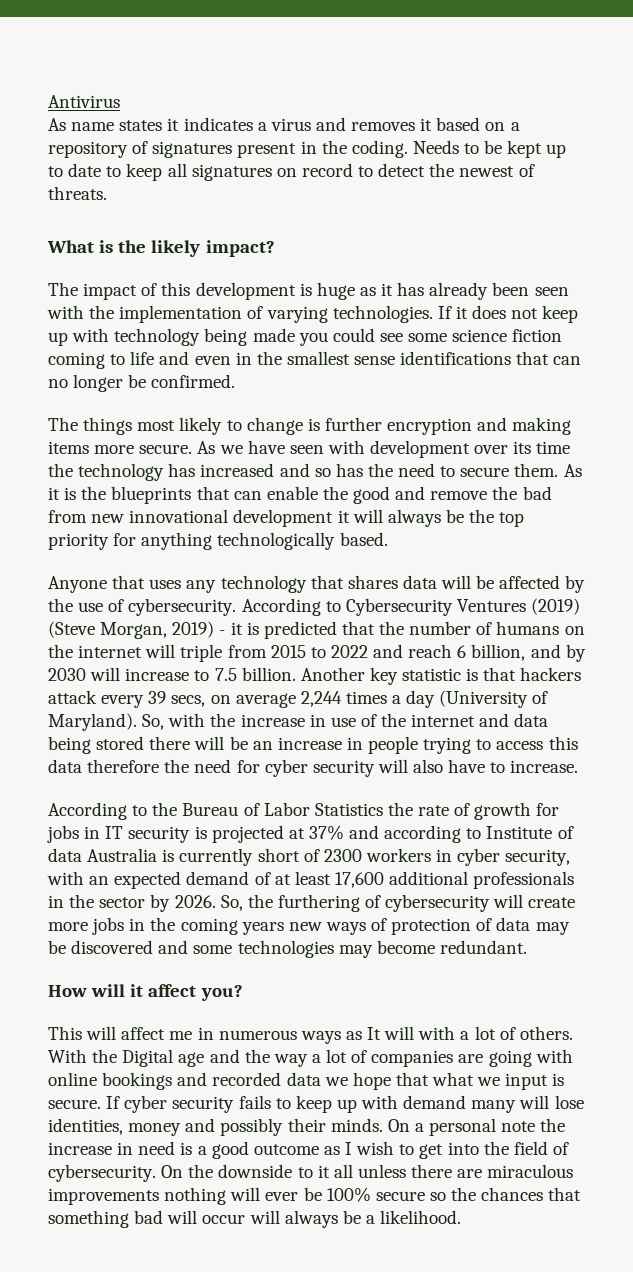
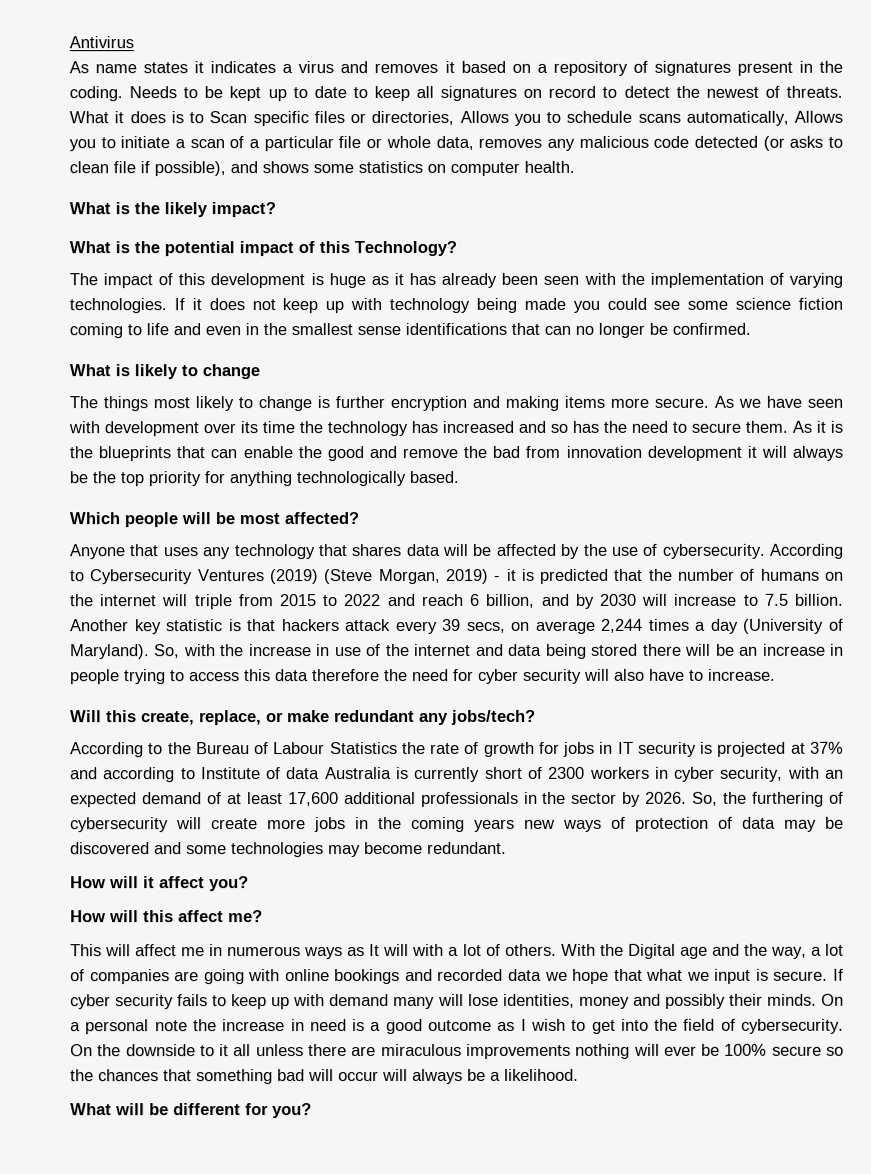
+ What it does is to Scan specific files or directories, Allows you to schedule scans automatically, Allows you to initiate a scan of a particular file or whole data, removes any malicious code detected (or asks to clean file if possible), and shows some statistics on computer health.
+ What is the potential impact of this Technology?
+ What is likely to change
- As it is the blueprints that can enable the good and remove the bad from new innovational development it will always be the top priority for anything technologically based.
+ As it is the blueprints that can enable the good and remove the bad from innovation development it will always be the top priority for anything technologically based.
+ Which people will be most affected?
+ Will this create, replace, or make redundant any jobs/tech?
- According to the Bureau of Labor Statistics the rate of growth for jobs in IT security is projected at 37% and according to Institute of data Australia is currently short of 2300 workers in cyber security, with an expected demand of at least 17,600 additional professionals in the sector by 2026.
+ According to the Bureau of Labour Statistics the rate of growth for jobs in IT security is projected at 37% and according to Institute of data Australia is currently short of 2300 workers in cyber security, with an expected demand of at least 17,600 additional professionals in the sector by 2026.
+ How will this affect me?
- With the Digital age and the way a lot of companies are going with online bookings and recorded data we hope that what we input is secure.
+ With the Digital age and the way, a lot of companies are going with online bookings and recorded data we hope that what we input is secure.
+ What will be different for you?

